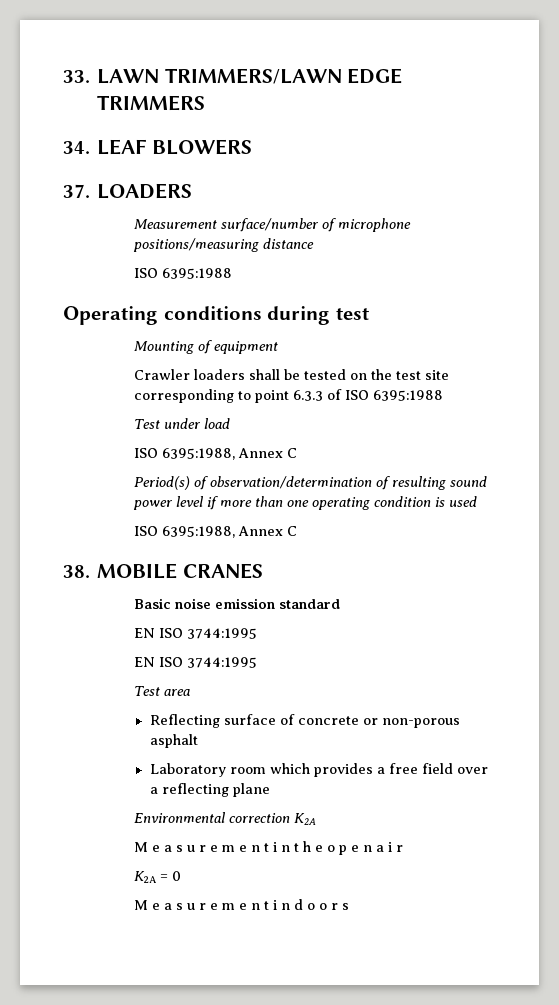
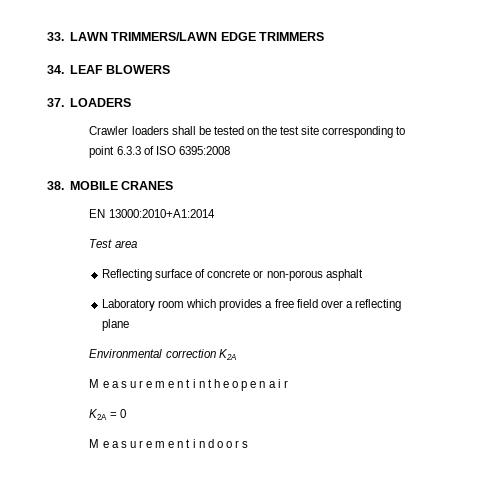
- Measurement surface/number of microphone positions/measuring distance
- ISO 6395:1988
- Operating conditions during test
- Mounting of equipment
- Crawler loaders shall be tested on the test site corresponding to point 6.3.3 of ISO 6395:1988
- Test under load
- ISO 6395:1988, Annex C
- Period(s) of observation/determination of resulting sound power level if more than one operating condition is used
- ISO 6395:1988, Annex C
+ Crawler loaders shall be tested on the test site corresponding to point 6.3.3 of ISO 6395:2008
  38. MOBILE CRANES
- Basic noise emission standard
- EN ISO 3744:1995
- EN ISO 3744:1995
+ EN 13000:2010+A1:2014

